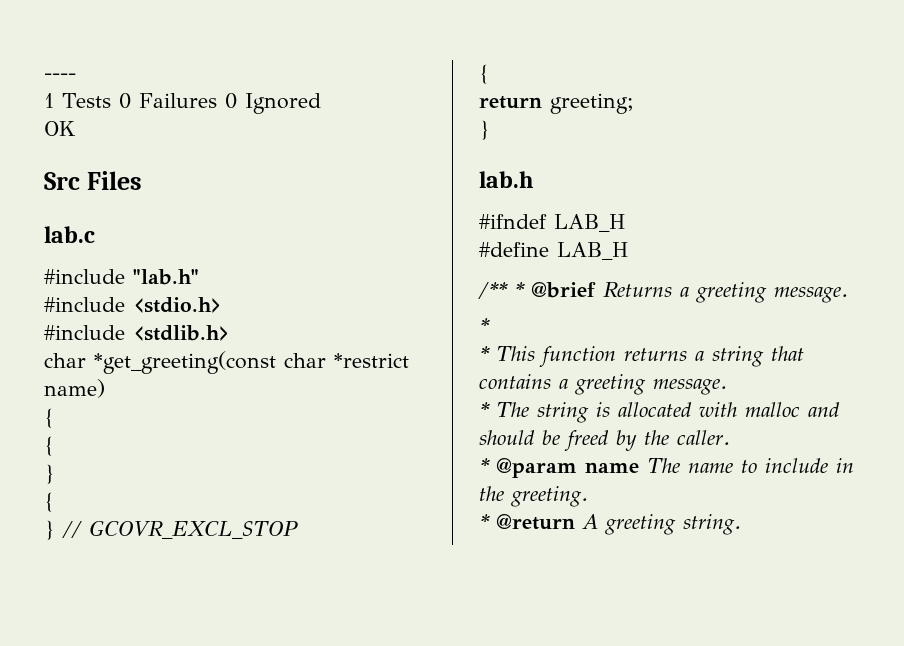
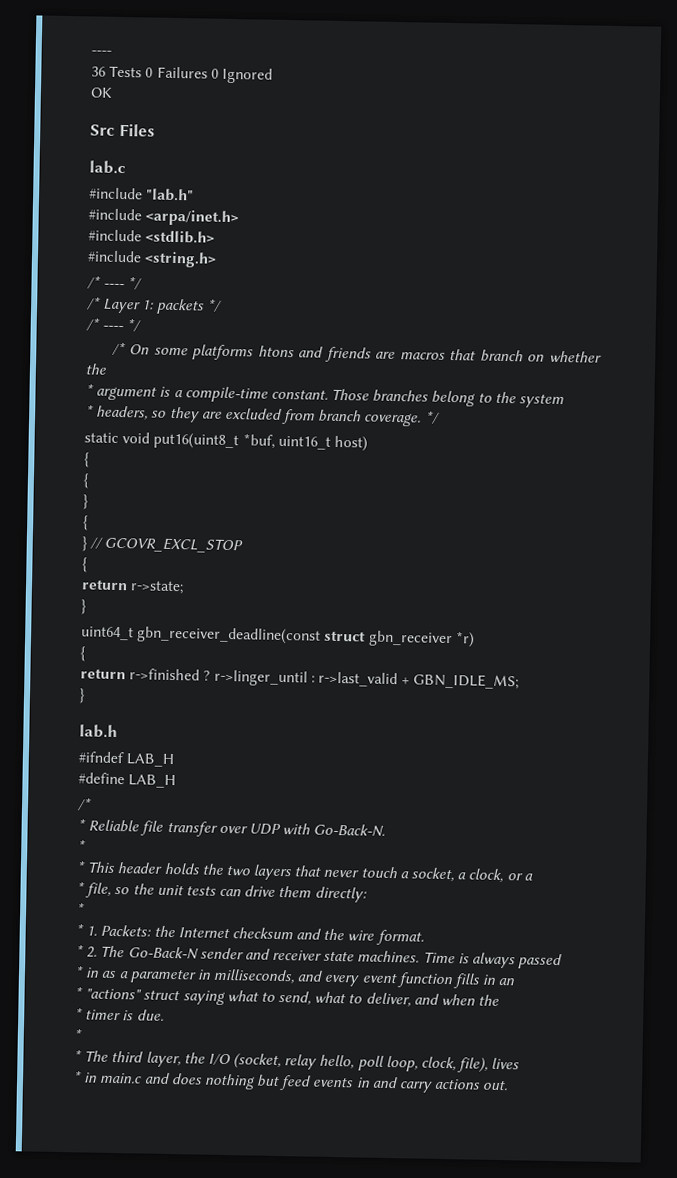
- 1 Tests 0 Failures 0 Ignored
+ 36 Tests 0 Failures 0 Ignored
- #include <stdio.h>
+ #include <arpa/inet.h>
- char *get_greeting(const char *restrict name)
+ #include <string.h>
+ /* ---- */
+ /* Layer 1: packets */
+ /* ---- */
+ /* On some platforms htons and friends are macros that branch on whether the
+ * argument is a compile-time constant. Those branches belong to the system
+ * headers, so they are excluded from branch coverage. */
+ static void put16(uint8_t *buf, uint16_t host)
- return greeting;
+ return r->state;
+ }
+ uint64_t gbn_receiver_deadline(const struct gbn_receiver *r)
+ {
+ return r->finished ? r->linger_until : r->last_valid + GBN_IDLE_MS;
  #define LAB_H
- /** * @brief Returns a greeting message.
+ /*
+ * Reliable file transfer over UDP with Go-Back-N.
  *
- * This function returns a string that contains a greeting message.
- * The string is allocated with malloc and should be freed by the caller.
- * @param name The name to include in the greeting.
- * @return A greeting string.
+ * This header holds the two layers that never touch a socket, a clock, or a
+ * file, so the unit tests can drive them directly:
+ *
+ * 1. Packets: the Internet checksum and the wire format.
+ * 2. The Go-Back-N sender and receiver state machines. Time is always passed
+ * in as a parameter in milliseconds, and every event function fills in an
+ * "actions" struct saying what to send, what to deliver, and when the
+ * timer is due.
+ *
+ * The third layer, the I/O (socket, relay hello, poll loop, clock, file), lives
+ * in main.c and does nothing but feed events in and carry actions out.

